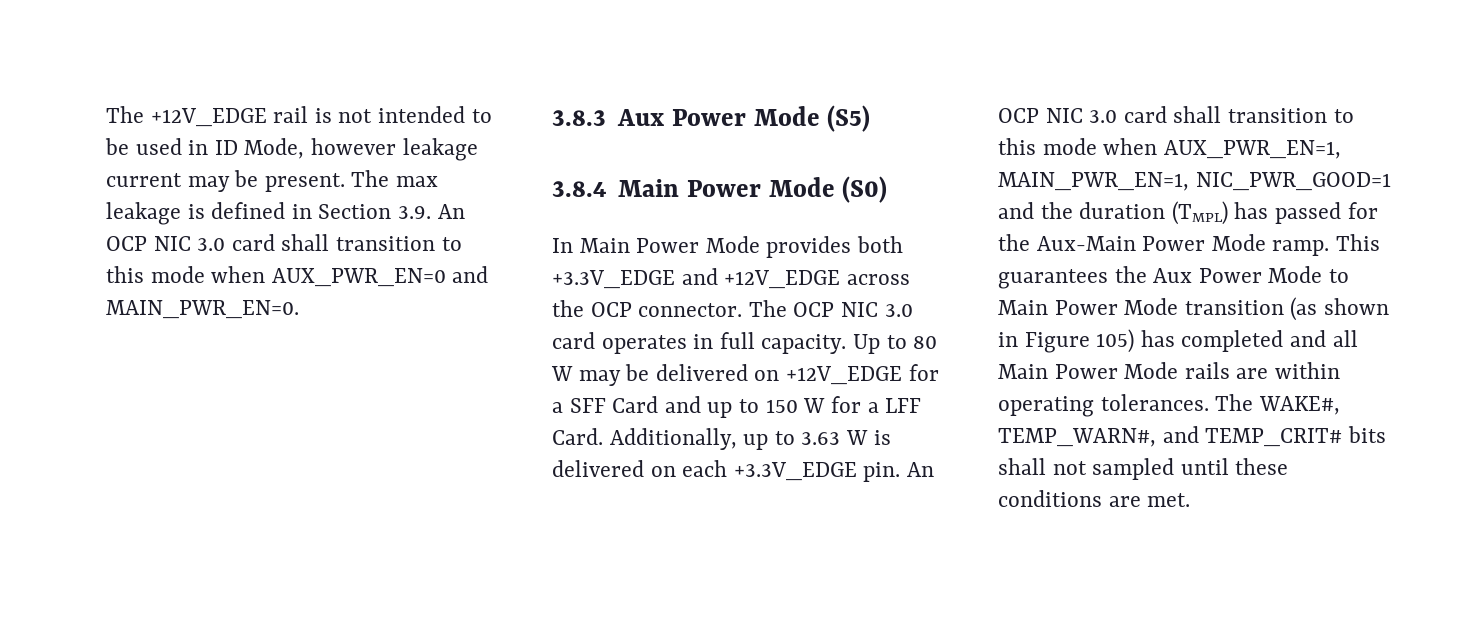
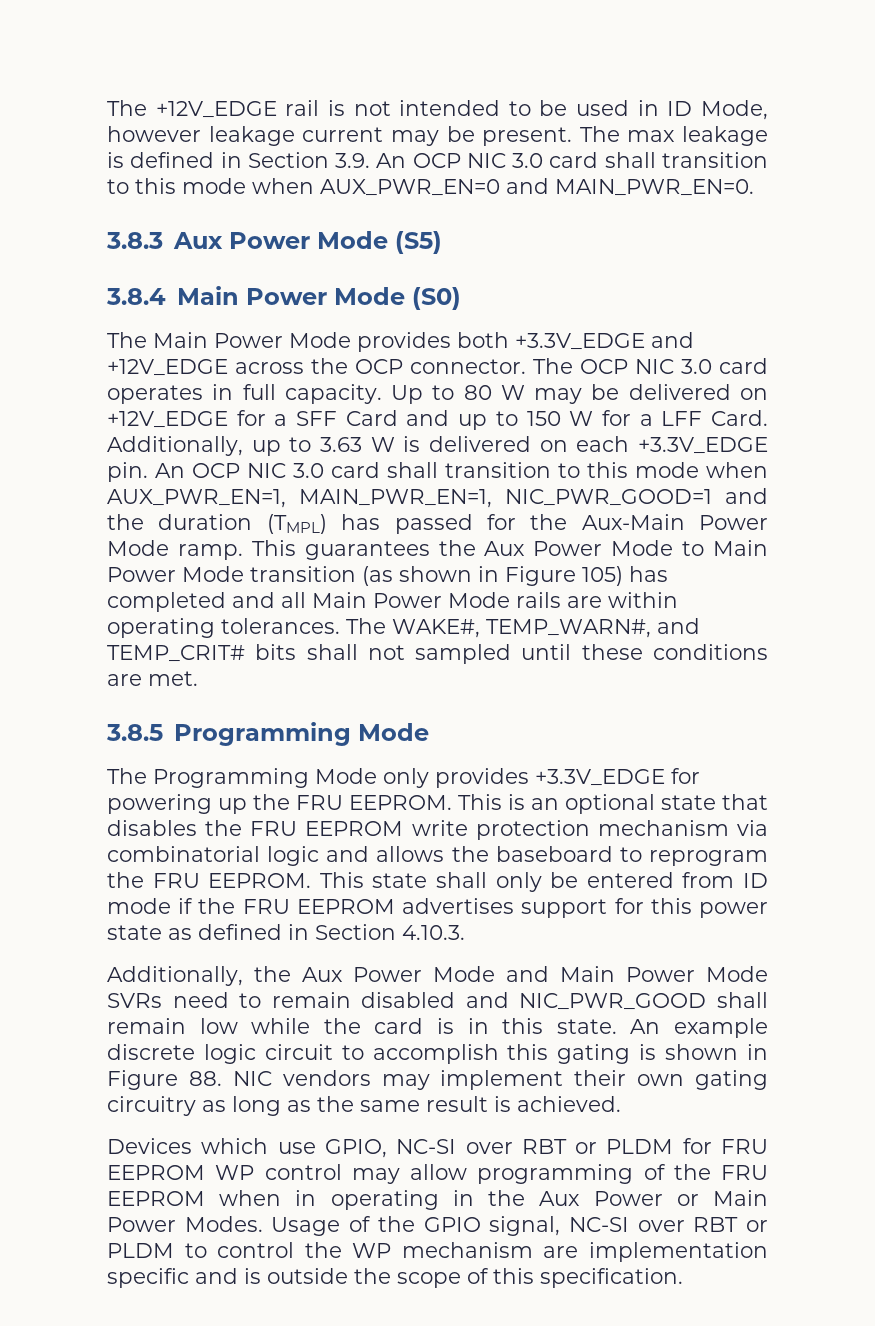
- In Main Power Mode provides both +3.3V_EDGE and +12V_EDGE across the OCP connector.
+ The Main Power Mode provides both +3.3V_EDGE and +12V_EDGE across the OCP connector.
+ 3.8.5 Programming Mode
+ The Programming Mode only provides +3.3V_EDGE for powering up the FRU EEPROM. This is an optional state that disables the FRU EEPROM write protection mechanism via combinatorial logic and allows the baseboard to reprogram the FRU EEPROM. This state shall only be entered from ID mode if the FRU EEPROM advertises support for this power state as defined in Section 4.10.3.
+ Additionally, the Aux Power Mode and Main Power Mode SVRs need to remain disabled and NIC_PWR_GOOD shall remain low while the card is in this state. An example discrete logic circuit to accomplish this gating is shown in Figure 88. NIC vendors may implement their own gating circuitry as long as the same result is achieved.
+ Devices which use GPIO, NC-SI over RBT or PLDM for FRU EEPROM WP control may allow programming of the FRU EEPROM when in operating in the Aux Power or Main Power Modes. Usage of the GPIO signal, NC-SI over RBT or PLDM to control the WP mechanism are implementation specific and is outside the scope of this specification.

